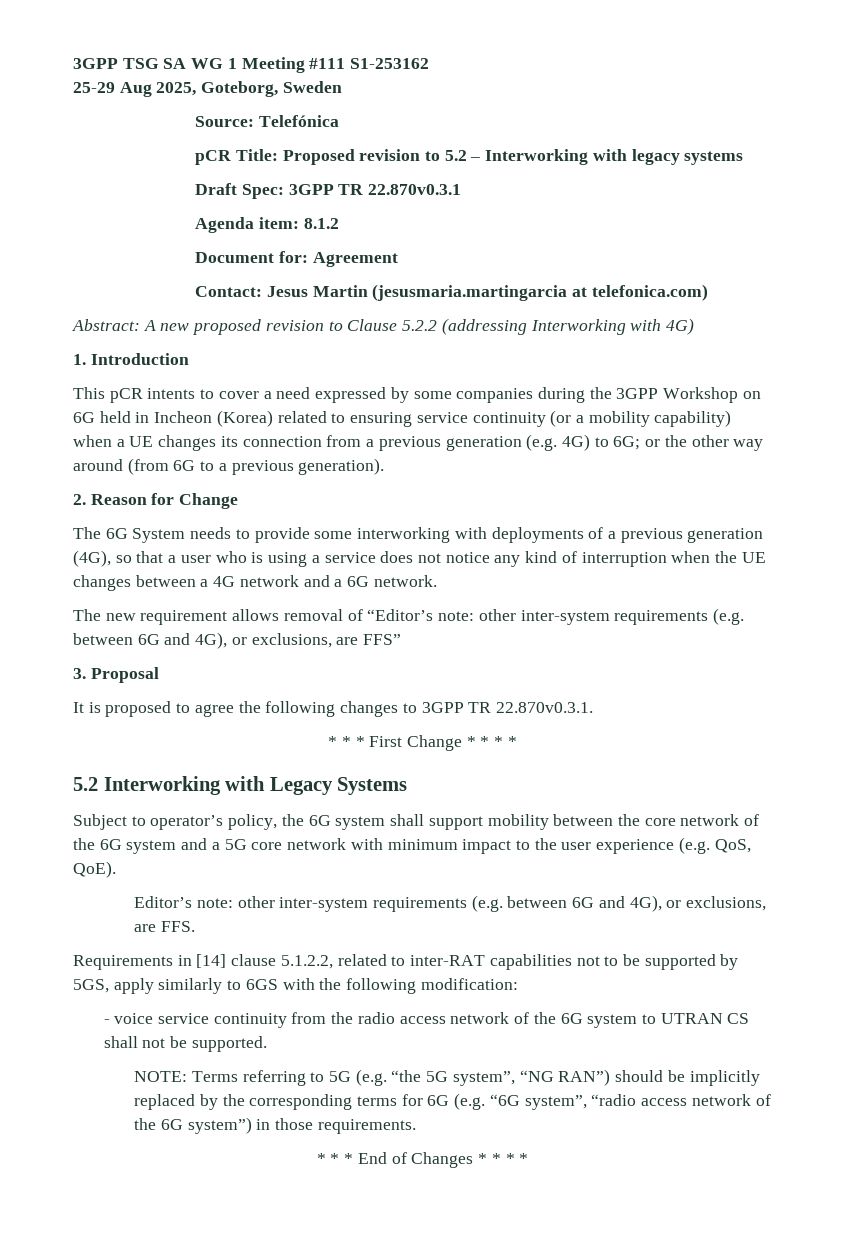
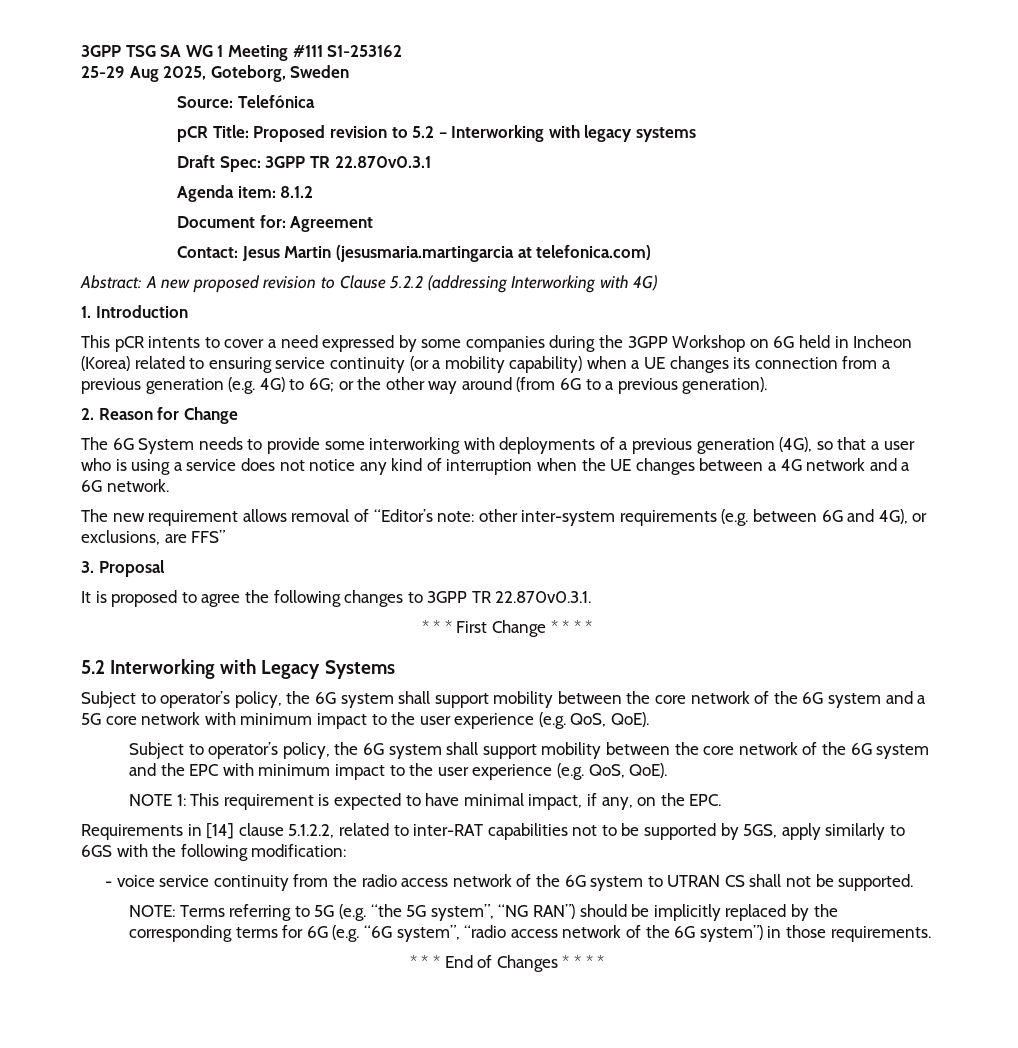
- Editor’s note: other inter-system requirements (e.g. between 6G and 4G), or exclusions, are FFS.
+ Subject to operator’s policy, the 6G system shall support mobility between the core network of the 6G system and the EPC with minimum impact to the user experience (e.g. QoS, QoE).
+ NOTE 1: This requirement is expected to have minimal impact, if any, on the EPC.

